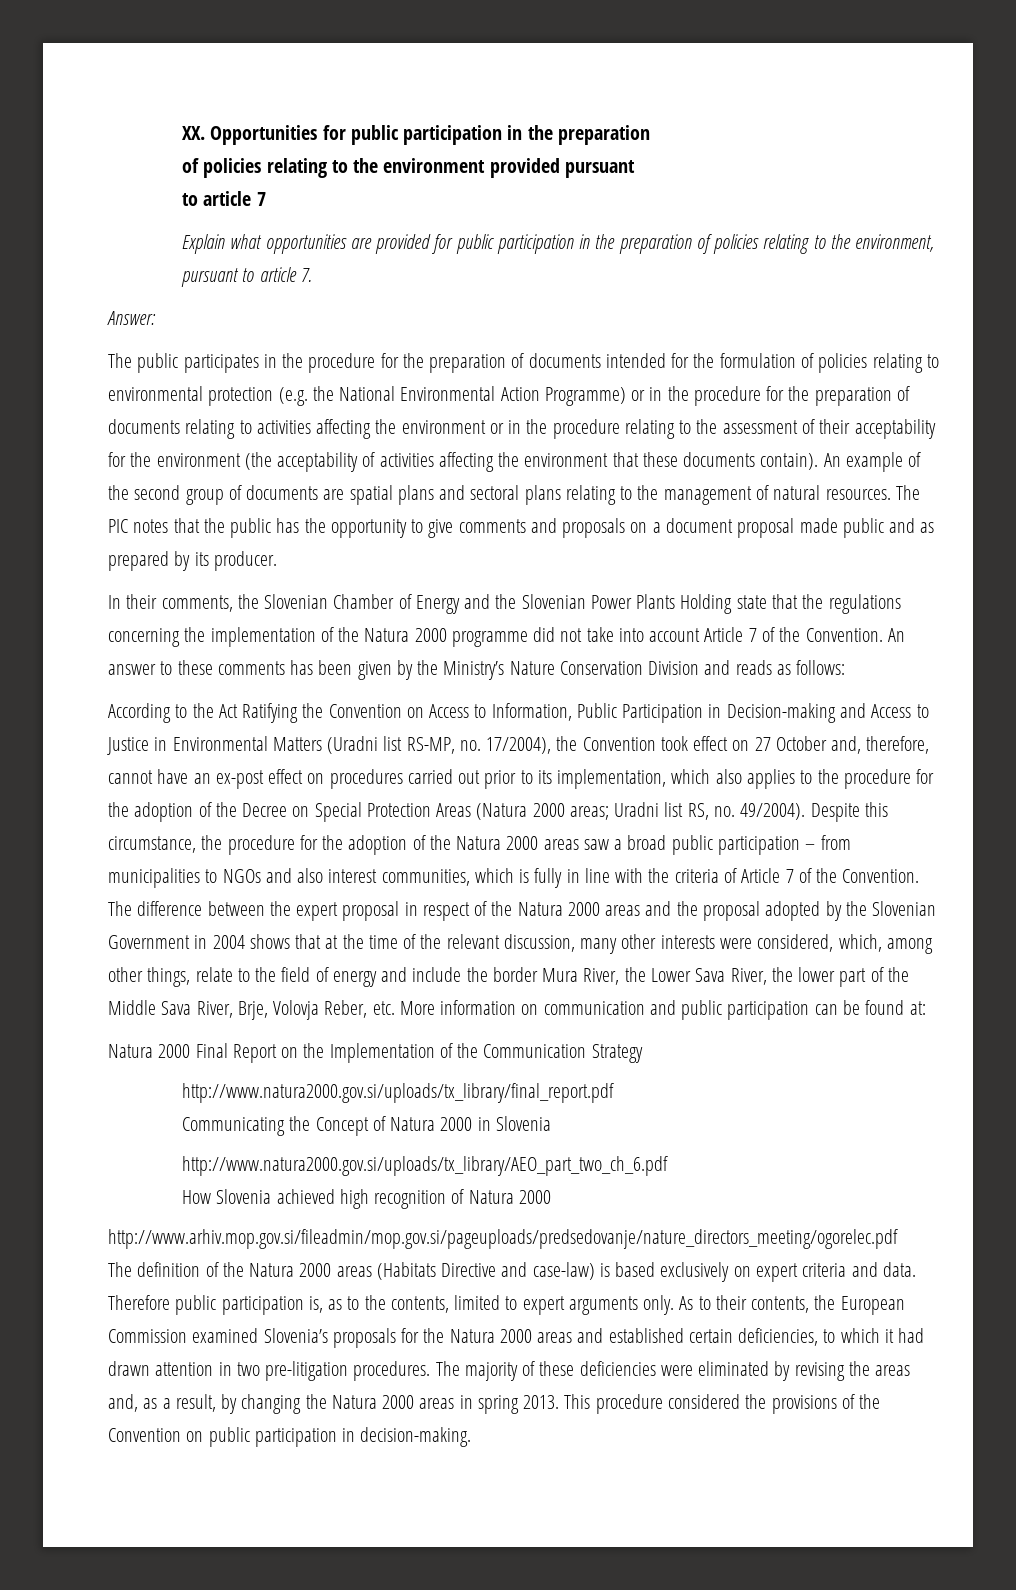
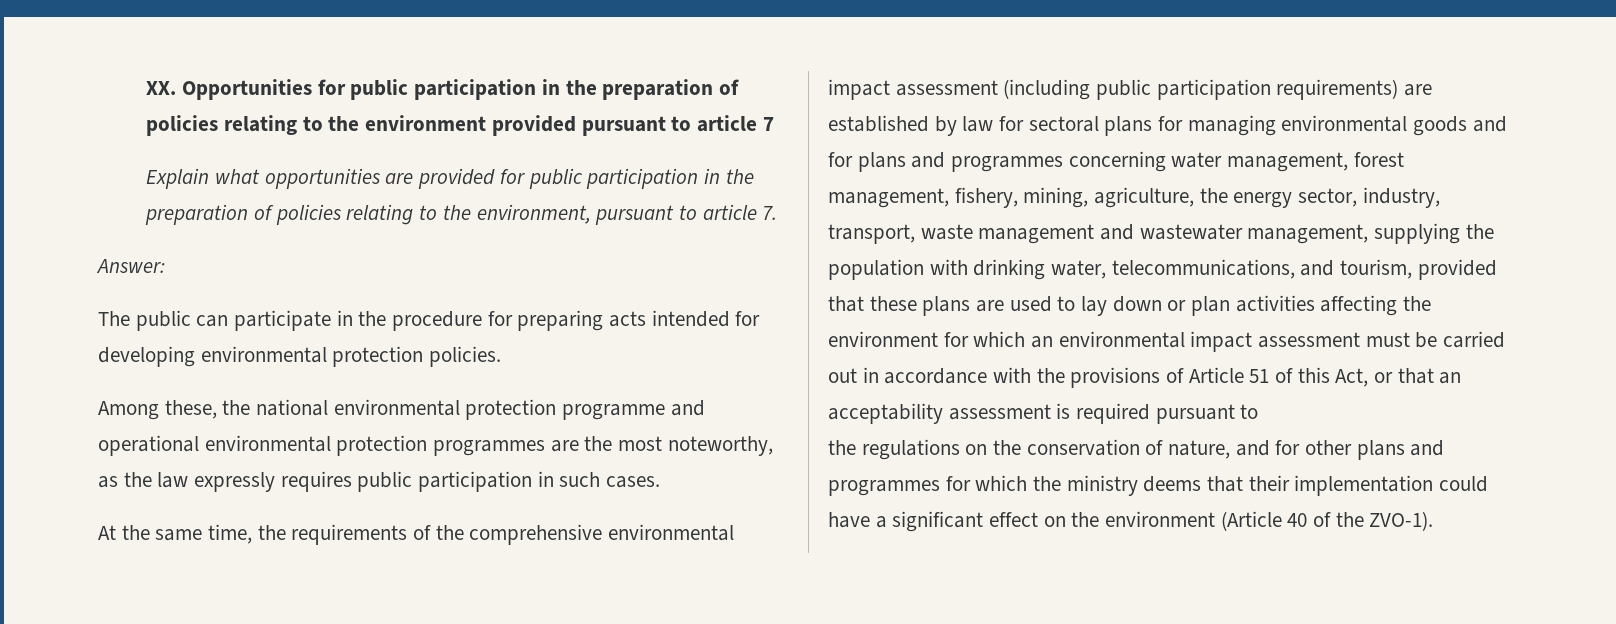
- XX. Opportunities for public participation in the preparation
- of policies relating to the environment provided pursuant
- to article 7
+ XX. Opportunities for public participation in the preparation of policies relating to the environment provided pursuant to article 7
- The public participates in the procedure for the preparation of documents intended for the formulation of policies relating to environmental protection (e.g. the National Environmental Action Programme) or in the procedure for the preparation of documents relating to activities affecting the environment or in the procedure relating to the assessment of their acceptability for the environment (the acceptability of activities affecting the environment that these documents contain). An example of the second group of documents are spatial plans and sectoral plans relating to the management of natural resources. The PIC notes that the public has the opportunity to give comments and proposals on a document proposal made public and as prepared by its producer.
- In their comments, the Slovenian Chamber of Energy and the Slovenian Power Plants Holding state that the regulations concerning the implementation of the Natura 2000 programme did not take into account Article 7 of the Convention. An answer to these comments has been given by the Ministry’s Nature Conservation Division and reads as follows:
- According to the Act Ratifying the Convention on Access to Information, Public Participation in Decision-making and Access to Justice in Environmental Matters (Uradni list RS-MP, no. 17/2004), the Convention took effect on 27 October and, therefore, cannot have an ex-post effect on procedures carried out prior to its implementation, which also applies to the procedure for the adoption of the Decree on Special Protection Areas (Natura 2000 areas; Uradni list RS, no. 49/2004). Despite this circumstance, the procedure for the adoption of the Natura 2000 areas saw a broad public participation – from municipalities to NGOs and also interest communities, which is fully in line with the criteria of Article 7 of the Convention. The difference between the expert proposal in respect of the Natura 2000 areas and the proposal adopted by the Slovenian Government in 2004 shows that at the time of the relevant discussion, many other interests were considered, which, among other things, relate to the field of energy and include the border Mura River, the Lower Sava River, the lower part of the Middle Sava River, Brje, Volovja Reber, etc. More information on communication and public participation can be found at:
- Natura 2000 Final Report on the Implementation of the Communication Strategy
- http://www.natura2000.gov.si/uploads/tx_library/final_report.pdf
- Communicating the Concept of Natura 2000 in Slovenia
- http://www.natura2000.gov.si/uploads/tx_library/AEO_part_two_ch_6.pdf
- How Slovenia achieved high recognition of Natura 2000
- http://www.arhiv.mop.gov.si/fileadmin/mop.gov.si/pageuploads/predsedovanje/nature_directors_meeting/ogorelec.pdf
- The definition of the Natura 2000 areas (Habitats Directive and case-law) is based exclusively on expert criteria and data. Therefore public participation is, as to the contents, limited to expert arguments only. As to their contents, the European Commission examined Slovenia’s proposals for the Natura 2000 areas and established certain deficiencies, to which it had drawn attention in two pre-litigation procedures. The majority of these deficiencies were eliminated by revising the areas and, as a result, by changing the Natura 2000 areas in spring 2013. This procedure considered the provisions of the Convention on public participation in decision-making.
+ The public can participate in the procedure for preparing acts intended for developing environmental protection policies.
+ Among these, the national environmental protection programme and operational environmental protection programmes are the most noteworthy, as the law expressly requires public participation in such cases.
+ At the same time, the requirements of the comprehensive environmental impact assessment (including public participation requirements) are established by law for sectoral plans for managing environmental goods and for plans and programmes concerning water management, forest management, fishery, mining, agriculture, the energy sector, industry, transport, waste management and wastewater management, supplying the population with drinking water, telecommunications, and tourism, provided that these plans are used to lay down or plan activities affecting the environment for which an environmental impact assessment must be carried out in accordance with the provisions of Article 51 of this Act, or that an acceptability assessment is required pursuant to
+ the regulations on the conservation of nature, and for other plans and programmes for which the ministry deems that their implementation could have a significant effect on the environment (Article 40 of the ZVO-1).

